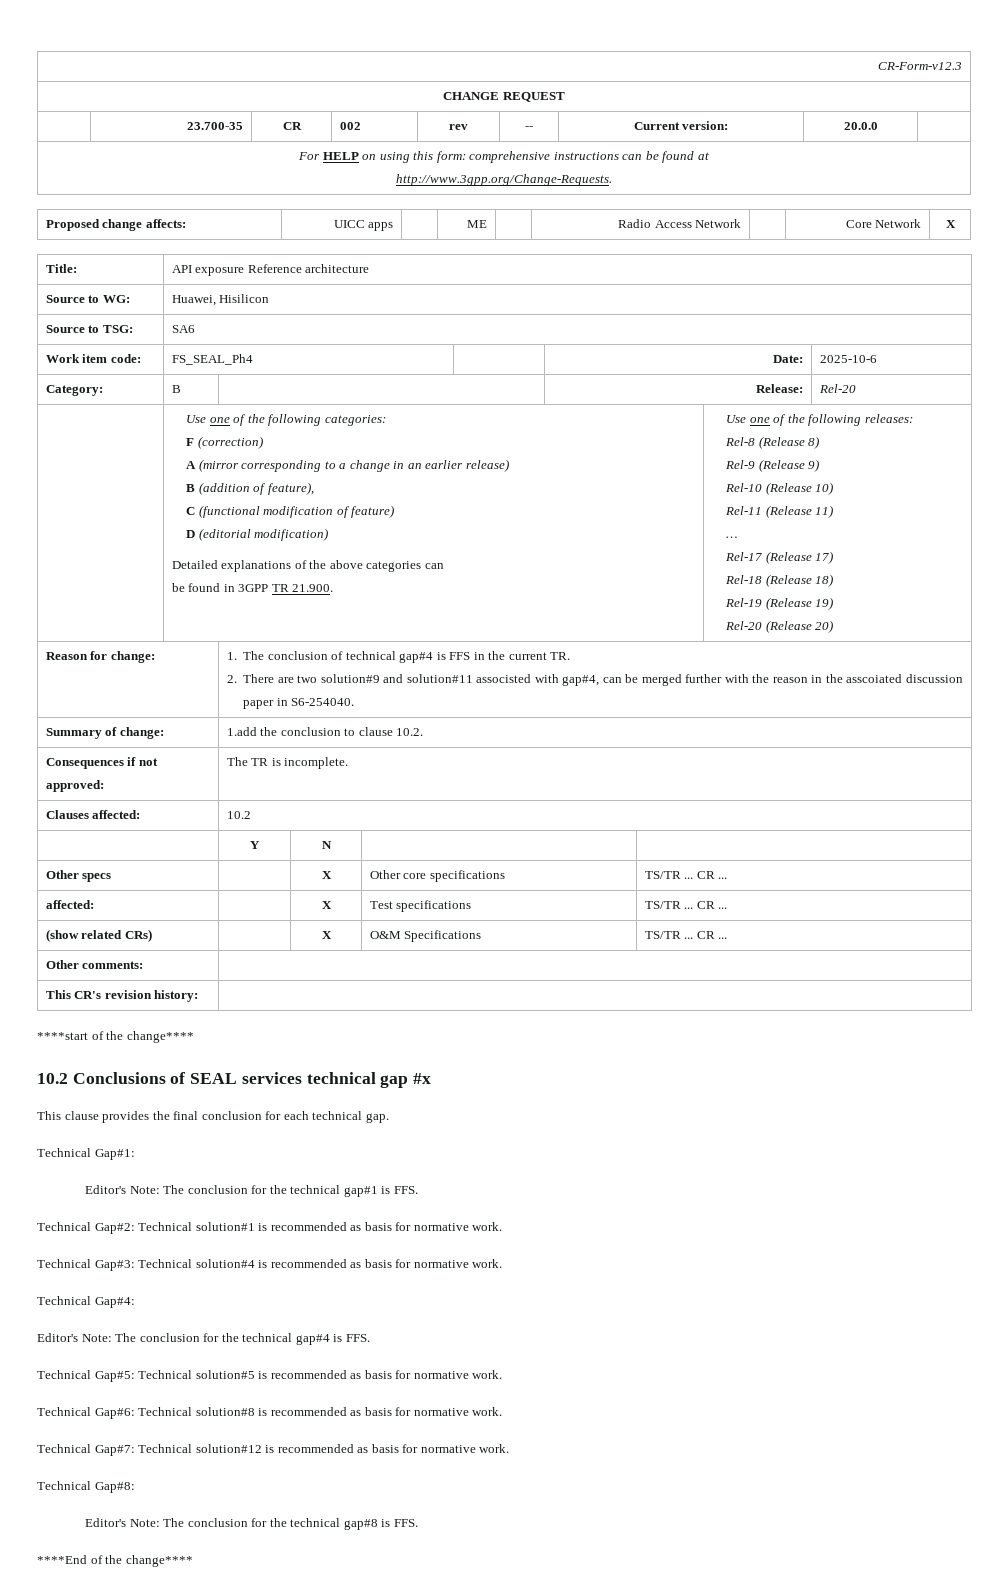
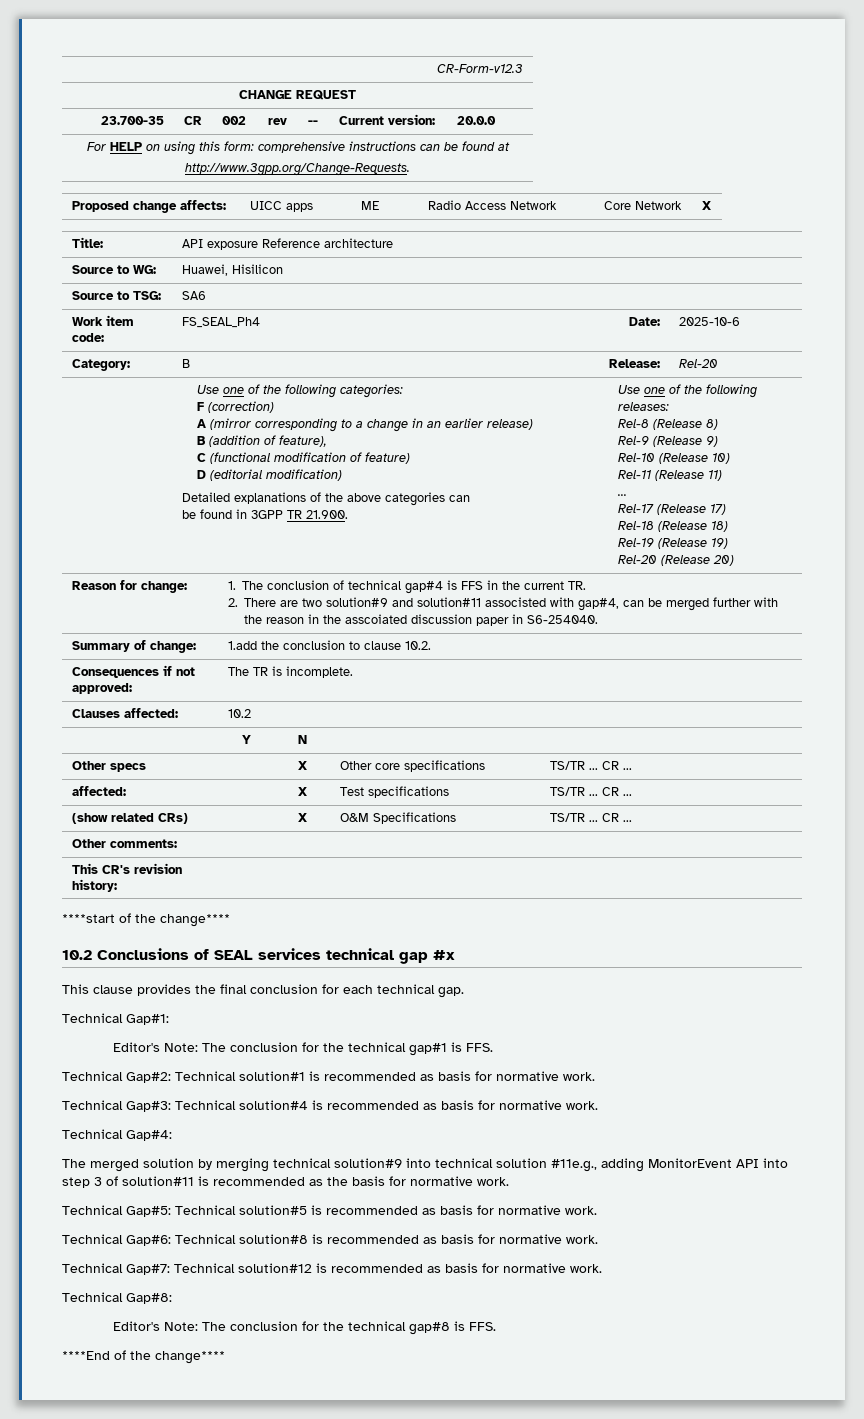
- Editor's Note: The conclusion for the technical gap#4 is FFS.
+ The merged solution by merging technical solution#9 into technical solution #11e.g., adding MonitorEvent API into step 3 of solution#11 is recommended as the basis for normative work.

